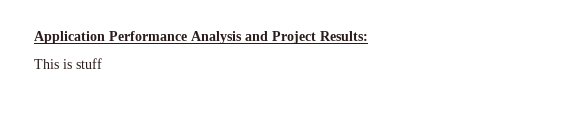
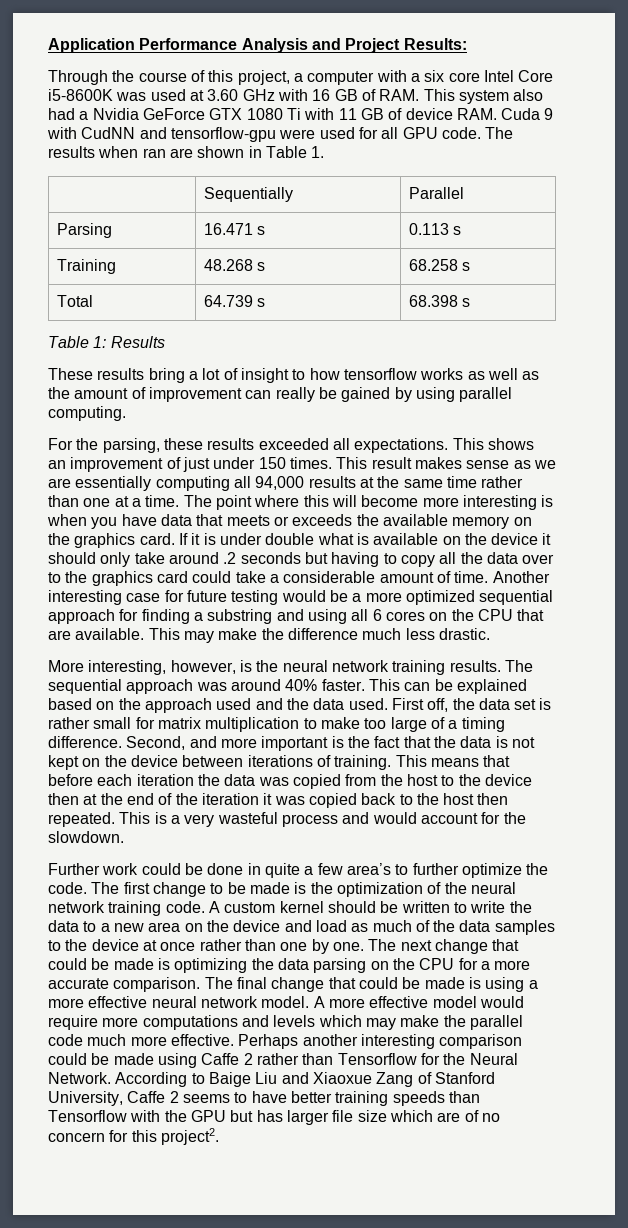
- This is stuff
+ Through the course of this project, a computer with a six core Intel Core i5-8600K was used at 3.60 GHz with 16 GB of RAM. This system also had a Nvidia GeForce GTX 1080 Ti with 11 GB of device RAM. Cuda 9 with CudNN and tensorflow-gpu were used for all GPU code. The results when ran are shown in Table 1.
+ | Sequentially | Parallel
+ Parsing | 16.471 s | 0.113 s
+ Training | 48.268 s | 68.258 s
+ Total | 64.739 s | 68.398 s
+ Table 1: Results
+ These results bring a lot of insight to how tensorflow works as well as the amount of improvement can really be gained by using parallel computing.
+ For the parsing, these results exceeded all expectations. This shows an improvement of just under 150 times. This result makes sense as we are essentially computing all 94,000 results at the same time rather than one at a time. The point where this will become more interesting is when you have data that meets or exceeds the available memory on the graphics card. If it is under double what is available on the device it should only take around .2 seconds but having to copy all the data over to the graphics card could take a considerable amount of time. Another interesting case for future testing would be a more optimized sequential approach for finding a substring and using all 6 cores on the CPU that are available. This may make the difference much less drastic.
+ More interesting, however, is the neural network training results. The sequential approach was around 40% faster. This can be explained based on the approach used and the data used. First off, the data set is rather small for matrix multiplication to make too large of a timing difference. Second, and more important is the fact that the data is not kept on the device between iterations of training. This means that before each iteration the data was copied from the host to the device then at the end of the iteration it was copied back to the host then repeated. This is a very wasteful process and would account for the slowdown.
+ Further work could be done in quite a few area’s to further optimize the code. The first change to be made is the optimization of the neural network training code. A custom kernel should be written to write the data to a new area on the device and load as much of the data samples to the device at once rather than one by one. The next change that could be made is optimizing the data parsing on the CPU for a more accurate comparison. The final change that could be made is using a more effective neural network model. A more effective model would require more computations and levels which may make the parallel code much more effective. Perhaps another interesting comparison could be made using Caffe 2 rather than Tensorflow for the Neural Network. According to Baige Liu and Xiaoxue Zang of Stanford University, Caffe 2 seems to have better training speeds than Tensorflow with the GPU but has larger file size which are of no concern for this project2.

